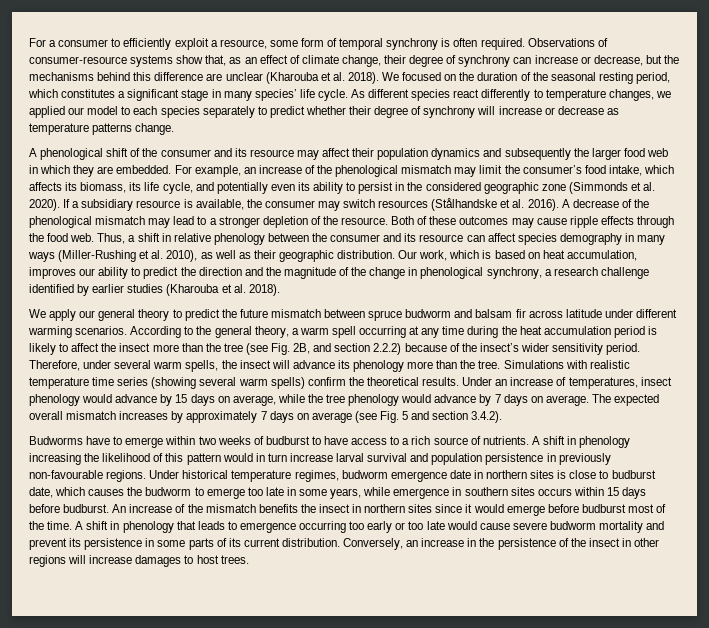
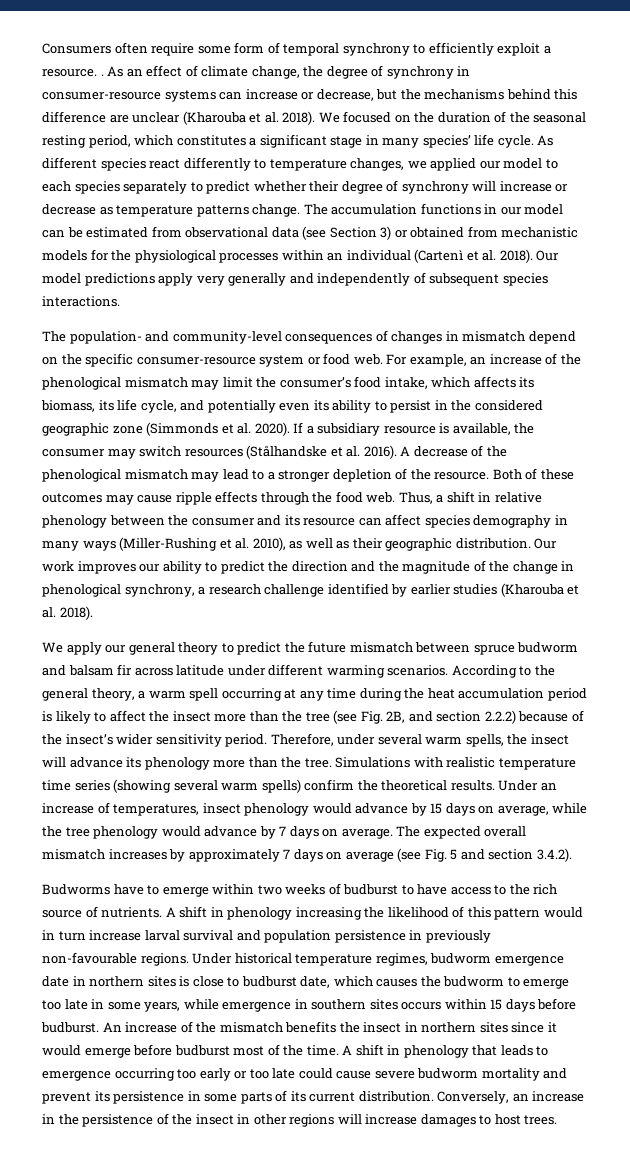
- For a consumer to efficiently exploit a resource, some form of temporal synchrony is often required. Observations of consumer-resource systems show that, as an effect of climate change, their degree of synchrony can increase or decrease, but the mechanisms behind this difference are unclear (Kharouba et al. 2018).
+ Consumers often require some form of temporal synchrony to efficiently exploit a resource. . As an effect of climate change, the degree of synchrony in consumer-resource systems can increase or decrease, but the mechanisms behind this difference are unclear (Kharouba et al. 2018).
- As different species react differently to temperature changes, we applied our model to each species separately to predict whether their degree of synchrony will increase or decrease as temperature patterns change.
- A phenological shift of the consumer and its resource may affect their population dynamics and subsequently the larger food web in which they are embedded.
+ As different species react differently to temperature changes, we applied our model to each species separately to predict whether their degree of synchrony will increase or decrease as temperature patterns change. The accumulation functions in our model can be estimated from observational data (see Section 3) or obtained from mechanistic models for the physiological processes within an individual (Cartenì et al. 2018). Our model predictions apply very generally and independently of subsequent species interactions.
+ The population- and community-level consequences of changes in mismatch depend on the specific consumer-resource system or food web.
- Our work, which is based on heat accumulation, improves our ability to predict the direction and the magnitude of the change in phenological synchrony, a research challenge identified by earlier studies (Kharouba et al. 2018).
+ Our work improves our ability to predict the direction and the magnitude of the change in phenological synchrony, a research challenge identified by earlier studies (Kharouba et al. 2018).
- Budworms have to emerge within two weeks of budburst to have access to a rich source of nutrients.
+ Budworms have to emerge within two weeks of budburst to have access to the rich source of nutrients.
- A shift in phenology that leads to emergence occurring too early or too late would cause severe budworm mortality and prevent its persistence in some parts of its current distribution.
+ A shift in phenology that leads to emergence occurring too early or too late could cause severe budworm mortality and prevent its persistence in some parts of its current distribution.

